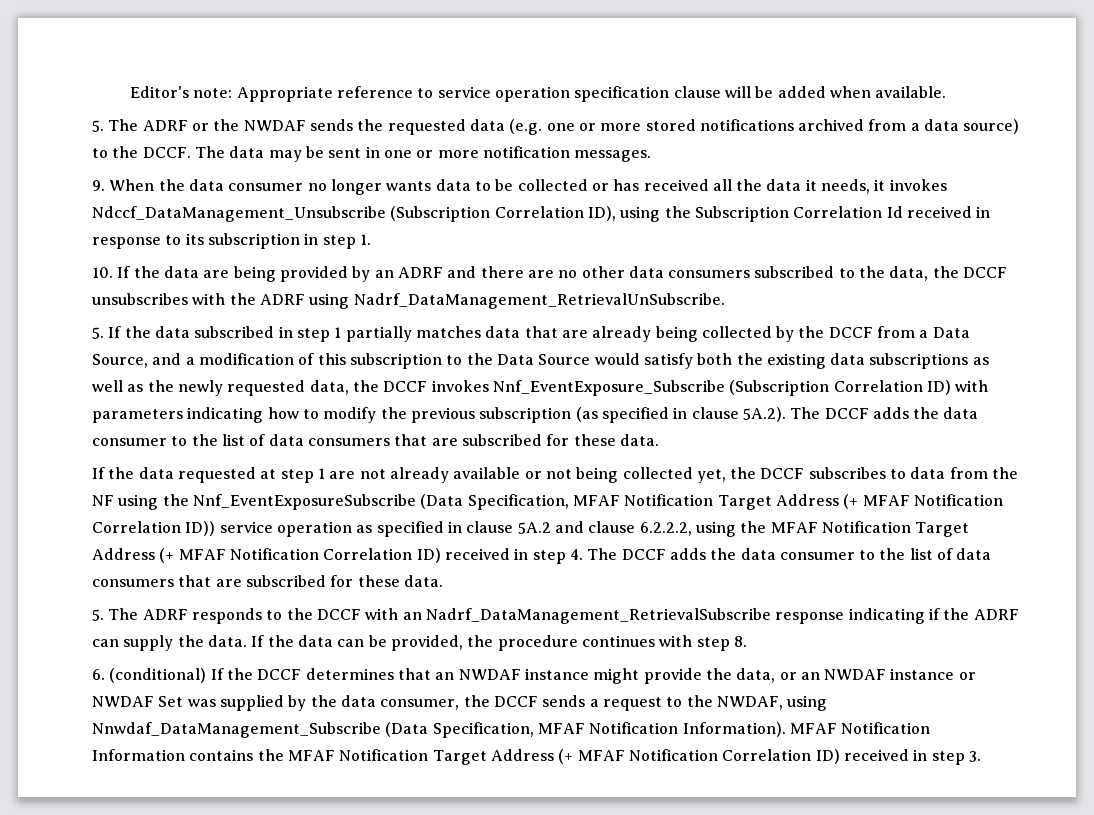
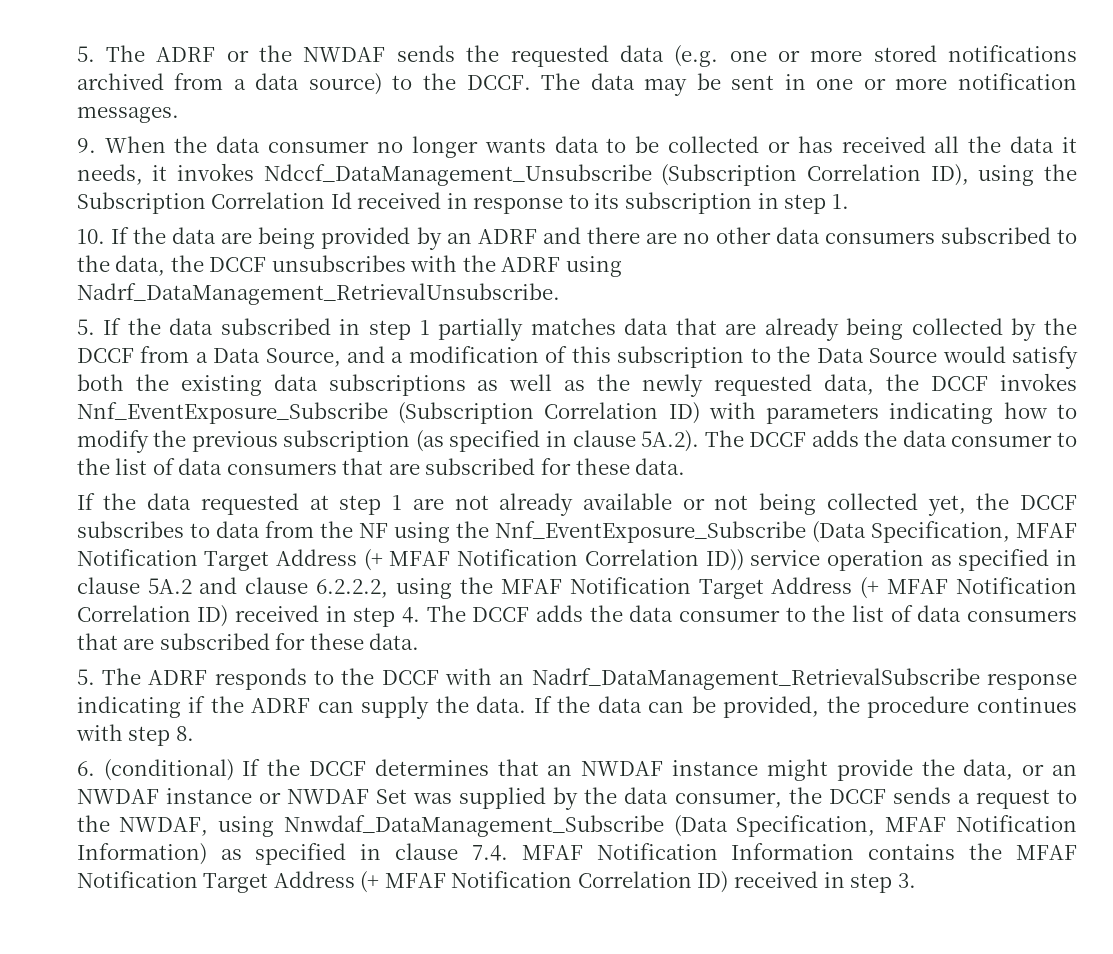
- Editor's note: Appropriate reference to service operation specification clause will be added when available.
- 10. If the data are being provided by an ADRF and there are no other data consumers subscribed to the data, the DCCF unsubscribes with the ADRF using Nadrf_DataManagement_RetrievalUnSubscribe.
+ 10. If the data are being provided by an ADRF and there are no other data consumers subscribed to the data, the DCCF unsubscribes with the ADRF using Nadrf_DataManagement_RetrievalUnsubscribe.
- If the data requested at step 1 are not already available or not being collected yet, the DCCF subscribes to data from the NF using the Nnf_EventExposureSubscribe (Data Specification, MFAF Notification Target Address (+ MFAF Notification Correlation ID)) service operation as specified in clause 5A.2 and clause 6.2.2.2, using the MFAF Notification Target Address (+ MFAF Notification Correlation ID) received in step 4. The DCCF adds the data consumer to the list of data consumers that are subscribed for these data.
+ If the data requested at step 1 are not already available or not being collected yet, the DCCF subscribes to data from the NF using the Nnf_EventExposure_Subscribe (Data Specification, MFAF Notification Target Address (+ MFAF Notification Correlation ID)) service operation as specified in clause 5A.2 and clause 6.2.2.2, using the MFAF Notification Target Address (+ MFAF Notification Correlation ID) received in step 4. The DCCF adds the data consumer to the list of data consumers that are subscribed for these data.
- 6. (conditional) If the DCCF determines that an NWDAF instance might provide the data, or an NWDAF instance or NWDAF Set was supplied by the data consumer, the DCCF sends a request to the NWDAF, using Nnwdaf_DataManagement_Subscribe (Data Specification, MFAF Notification Information). MFAF Notification Information contains the MFAF Notification Target Address (+ MFAF Notification Correlation ID) received in step 3.
+ 6. (conditional) If the DCCF determines that an NWDAF instance might provide the data, or an NWDAF instance or NWDAF Set was supplied by the data consumer, the DCCF sends a request to the NWDAF, using Nnwdaf_DataManagement_Subscribe (Data Specification, MFAF Notification Information) as specified in clause 7.4. MFAF Notification Information contains the MFAF Notification Target Address (+ MFAF Notification Correlation ID) received in step 3.

